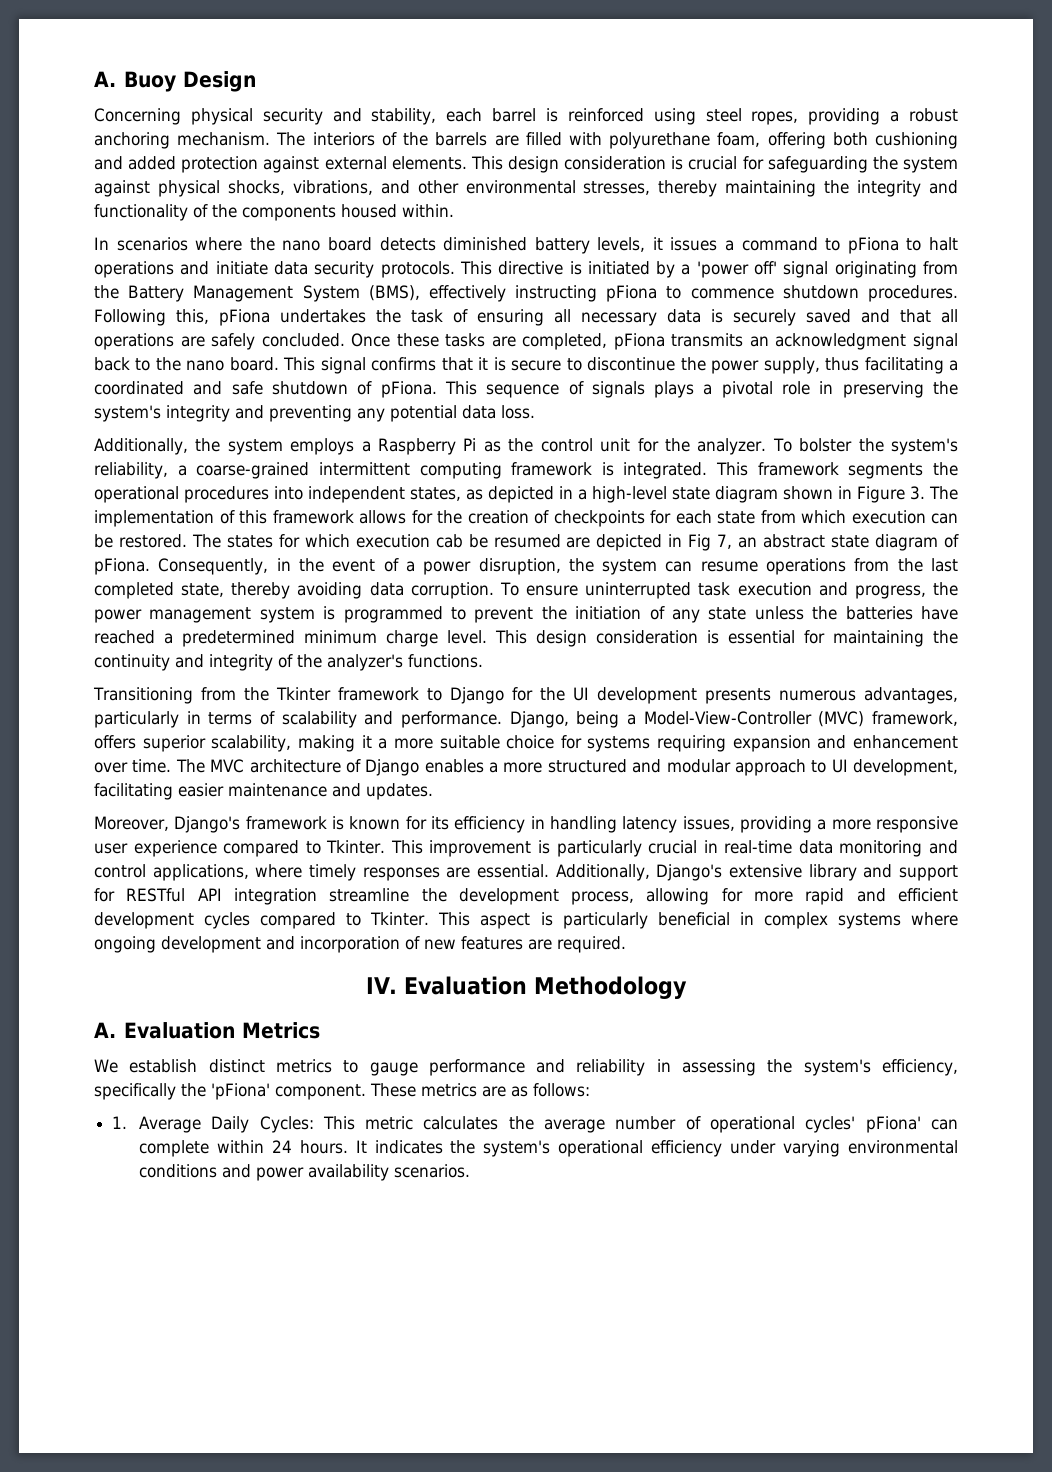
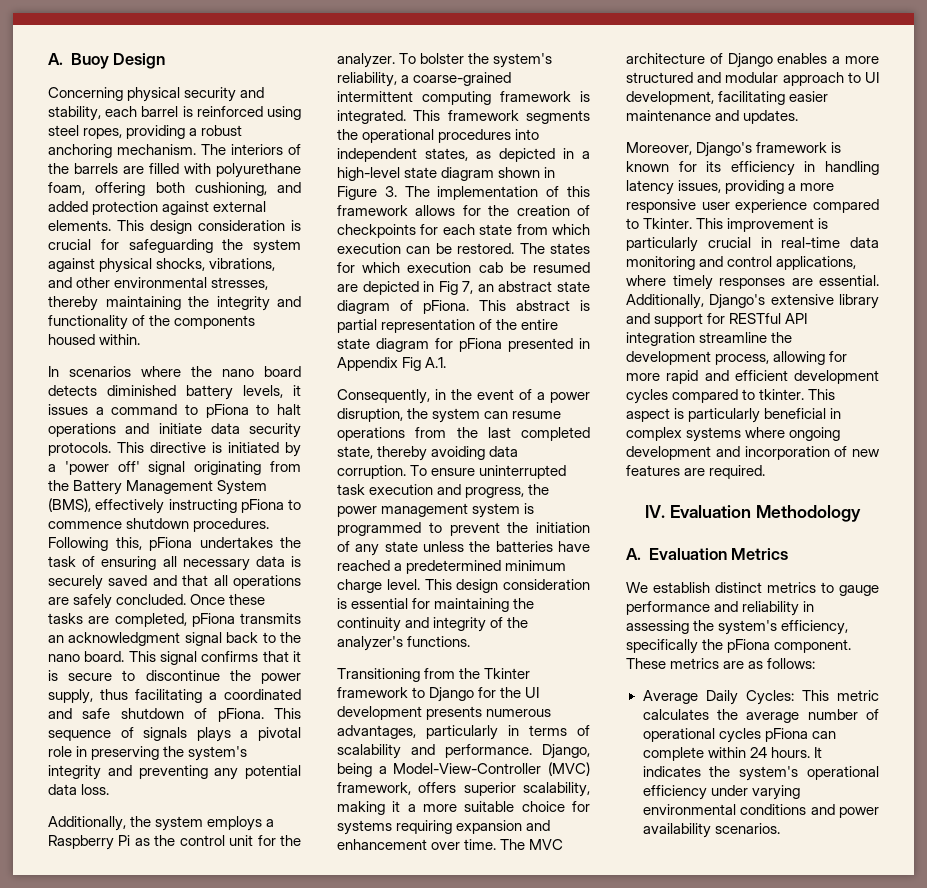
- The interiors of the barrels are filled with polyurethane foam, offering both cushioning and added protection against external elements.
+ The interiors of the barrels are filled with polyurethane foam, offering both cushioning, and added protection against external elements.
- The states for which execution cab be resumed are depicted in Fig 7, an abstract state diagram of pFiona. Consequently, in the event of a power disruption, the system can resume operations from the last completed state, thereby avoiding data corruption.
+ The states for which execution cab be resumed are depicted in Fig 7, an abstract state diagram of pFiona. This abstract is partial representation of the entire state diagram for pFiona presented in Appendix Fig A.1.
+ Consequently, in the event of a power disruption, the system can resume operations from the last completed state, thereby avoiding data corruption.
- Additionally, Django's extensive library and support for RESTful API integration streamline the development process, allowing for more rapid and efficient development cycles compared to Tkinter.
+ Additionally, Django's extensive library and support for RESTful API integration streamline the development process, allowing for more rapid and efficient development cycles compared to tkinter.
- We establish distinct metrics to gauge performance and reliability in assessing the system's efficiency, specifically the 'pFiona' component.
+ We establish distinct metrics to gauge performance and reliability in assessing the system's efficiency, specifically the pFiona component.
- 1. Average Daily Cycles: This metric calculates the average number of operational cycles' pFiona' can complete within 24 hours.
+ Average Daily Cycles: This metric calculates the average number of operational cycles pFiona can complete within 24 hours.

